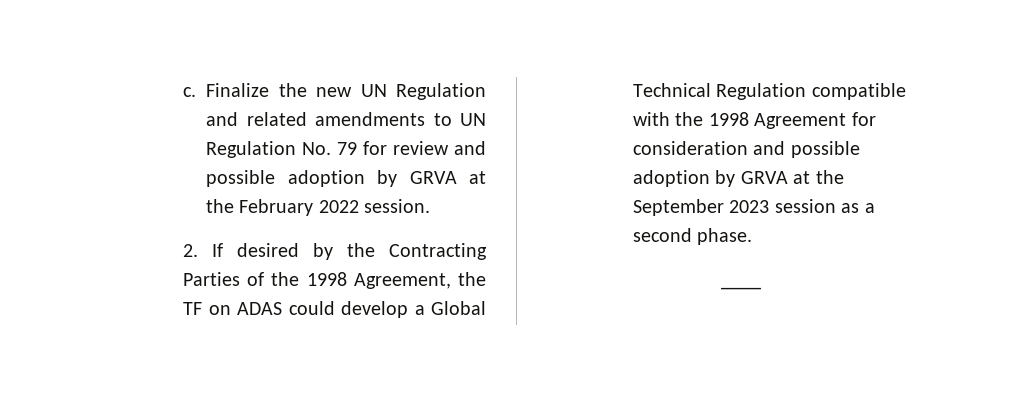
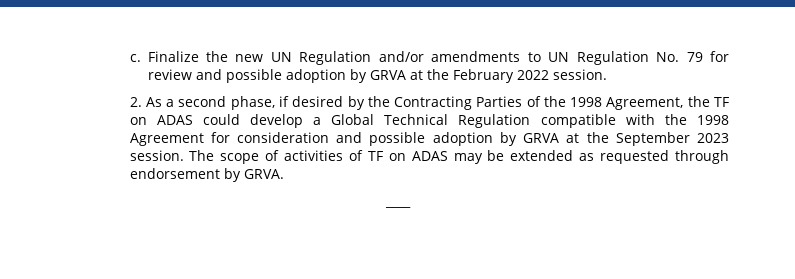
- Finalize the new UN Regulation and related amendments to UN Regulation No. 79 for review and possible adoption by GRVA at the February 2022 session.
+ Finalize the new UN Regulation and/or amendments to UN Regulation No. 79 for review and possible adoption by GRVA at the February 2022 session.
- 2. If desired by the Contracting Parties of the 1998 Agreement, the TF on ADAS could develop a Global Technical Regulation compatible with the 1998 Agreement for consideration and possible adoption by GRVA at the September 2023 session as a second phase.
+ 2. As a second phase, if desired by the Contracting Parties of the 1998 Agreement, the TF on ADAS could develop a Global Technical Regulation compatible with the 1998 Agreement for consideration and possible adoption by GRVA at the September 2023 session. The scope of activities of TF on ADAS may be extended as requested through endorsement by GRVA.

